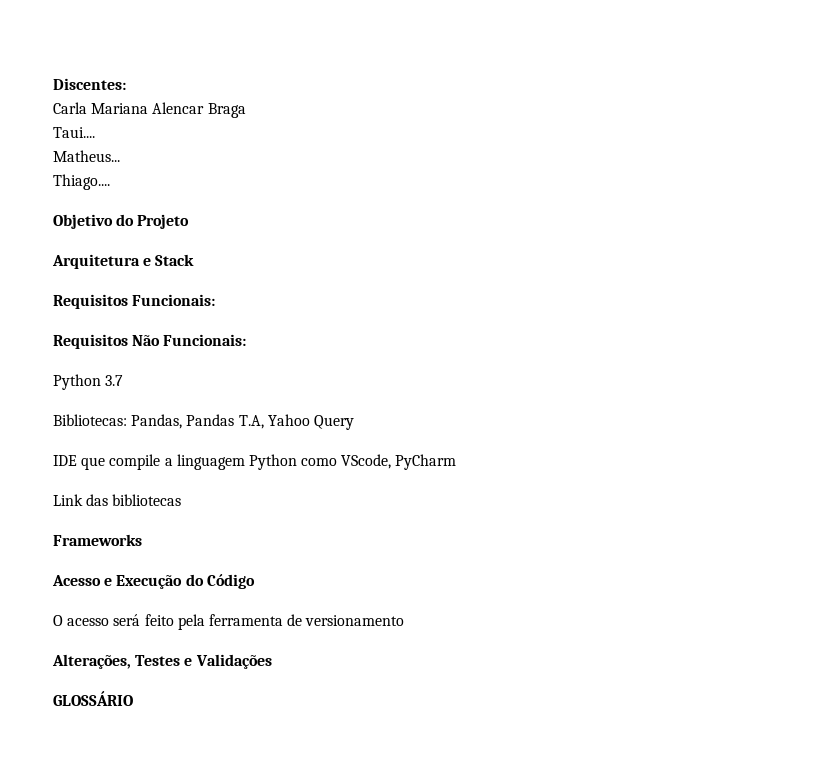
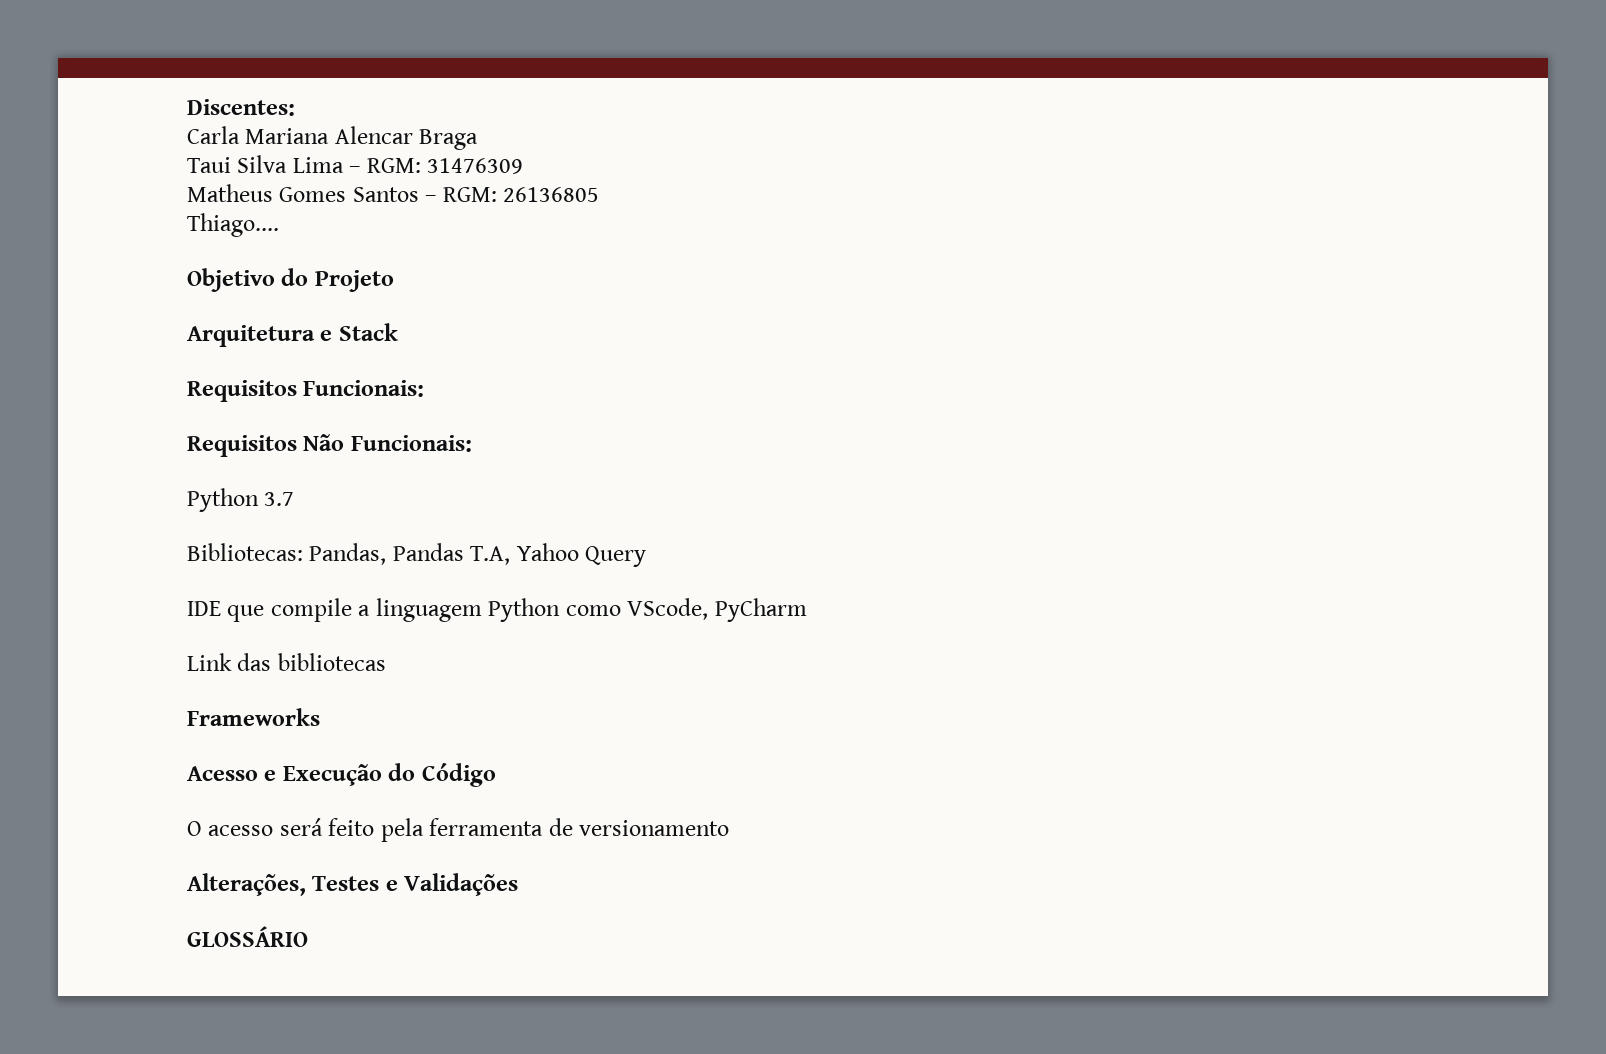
- Taui....
- Matheus...
+ Taui Silva Lima – RGM: 31476309
+ Matheus Gomes Santos – RGM: 26136805

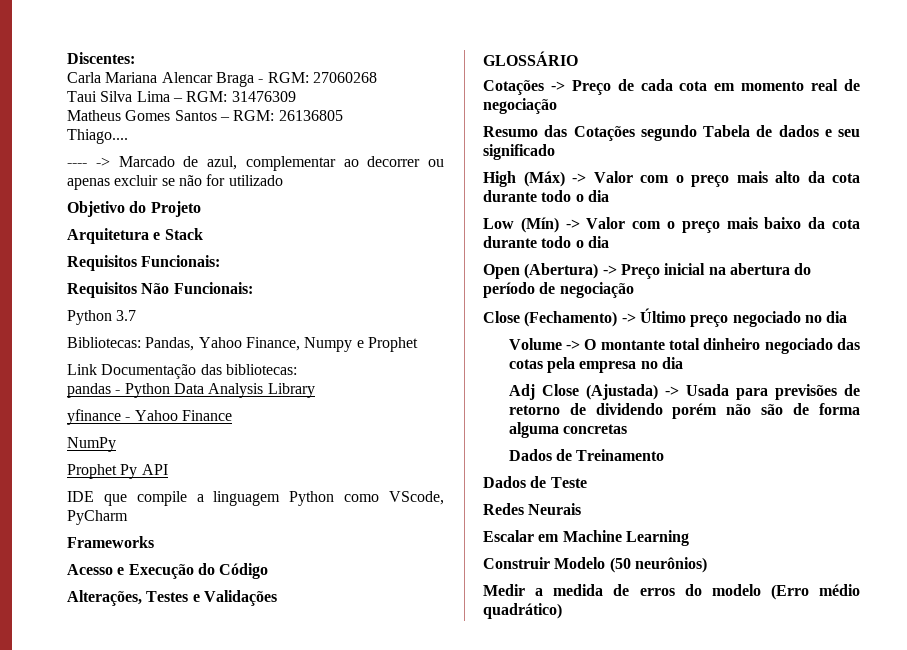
- Carla Mariana Alencar Braga
+ Carla Mariana Alencar Braga - RGM: 27060268
+ ---- -> Marcado de azul, complementar ao decorrer ou apenas excluir se não for utilizado
- Bibliotecas: Pandas, Pandas T.A, Yahoo Query
+ Bibliotecas: Pandas, Yahoo Finance, Numpy e Prophet
+ Link Documentação das bibliotecas:
+ pandas - Python Data Analysis Library
+ yfinance - Yahoo Finance
+ NumPy
+ Prophet Py API
- Link das bibliotecas
- O acesso será feito pela ferramenta de versionamento
+ Cotações -> Preço de cada cota em momento real de negociação
+ Resumo das Cotações segundo Tabela de dados e seu significado
+ High (Máx) -> Valor com o preço mais alto da cota durante todo o dia
+ Low (Mín) -> Valor com o preço mais baixo da cota durante todo o dia
+ Open (Abertura) -> Preço inicial na abertura do período de negociação
+ Close (Fechamento) -> Último preço negociado no dia
+ Volume -> O montante total dinheiro negociado das cotas pela empresa no dia
+ Adj Close (Ajustada) -> Usada para previsões de retorno de dividendo porém não são de forma alguma concretas
+ Dados de Treinamento
+ Dados de Teste
+ Redes Neurais
+ Escalar em Machine Learning
+ Construir Modelo (50 neurônios)
+ Medir a medida de erros do modelo (Erro médio quadrático)

